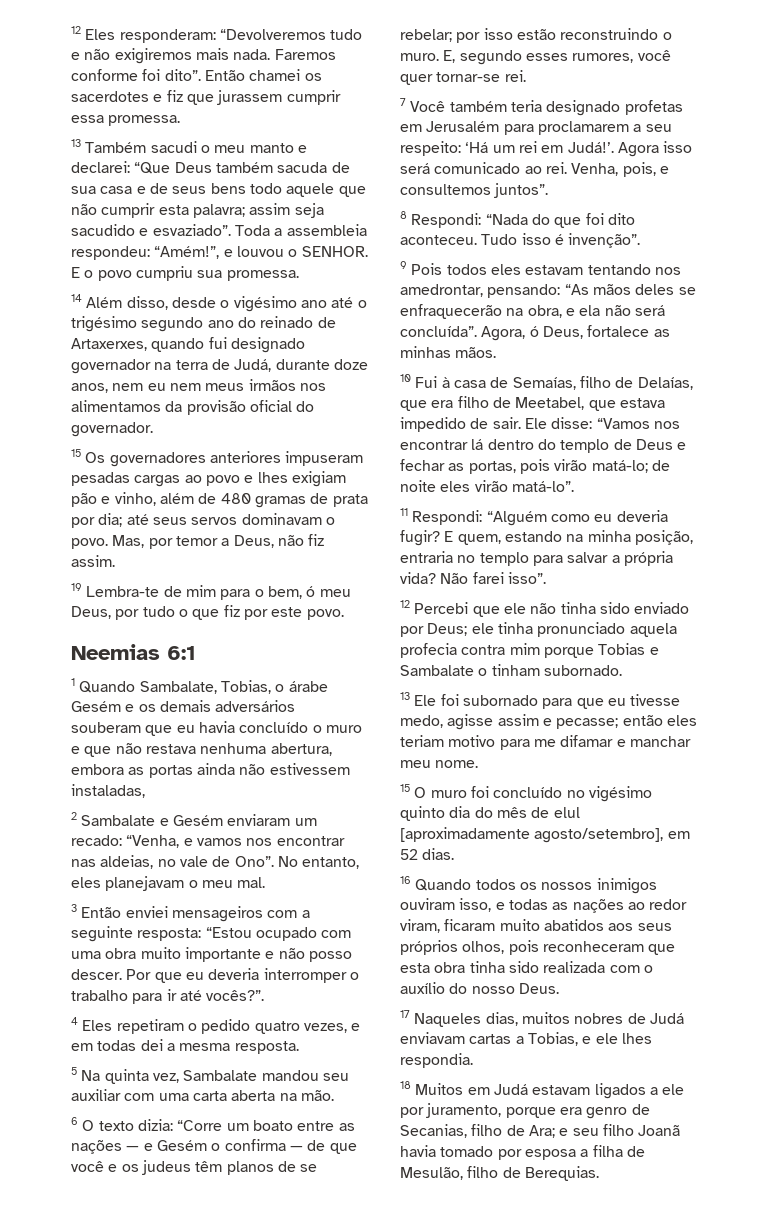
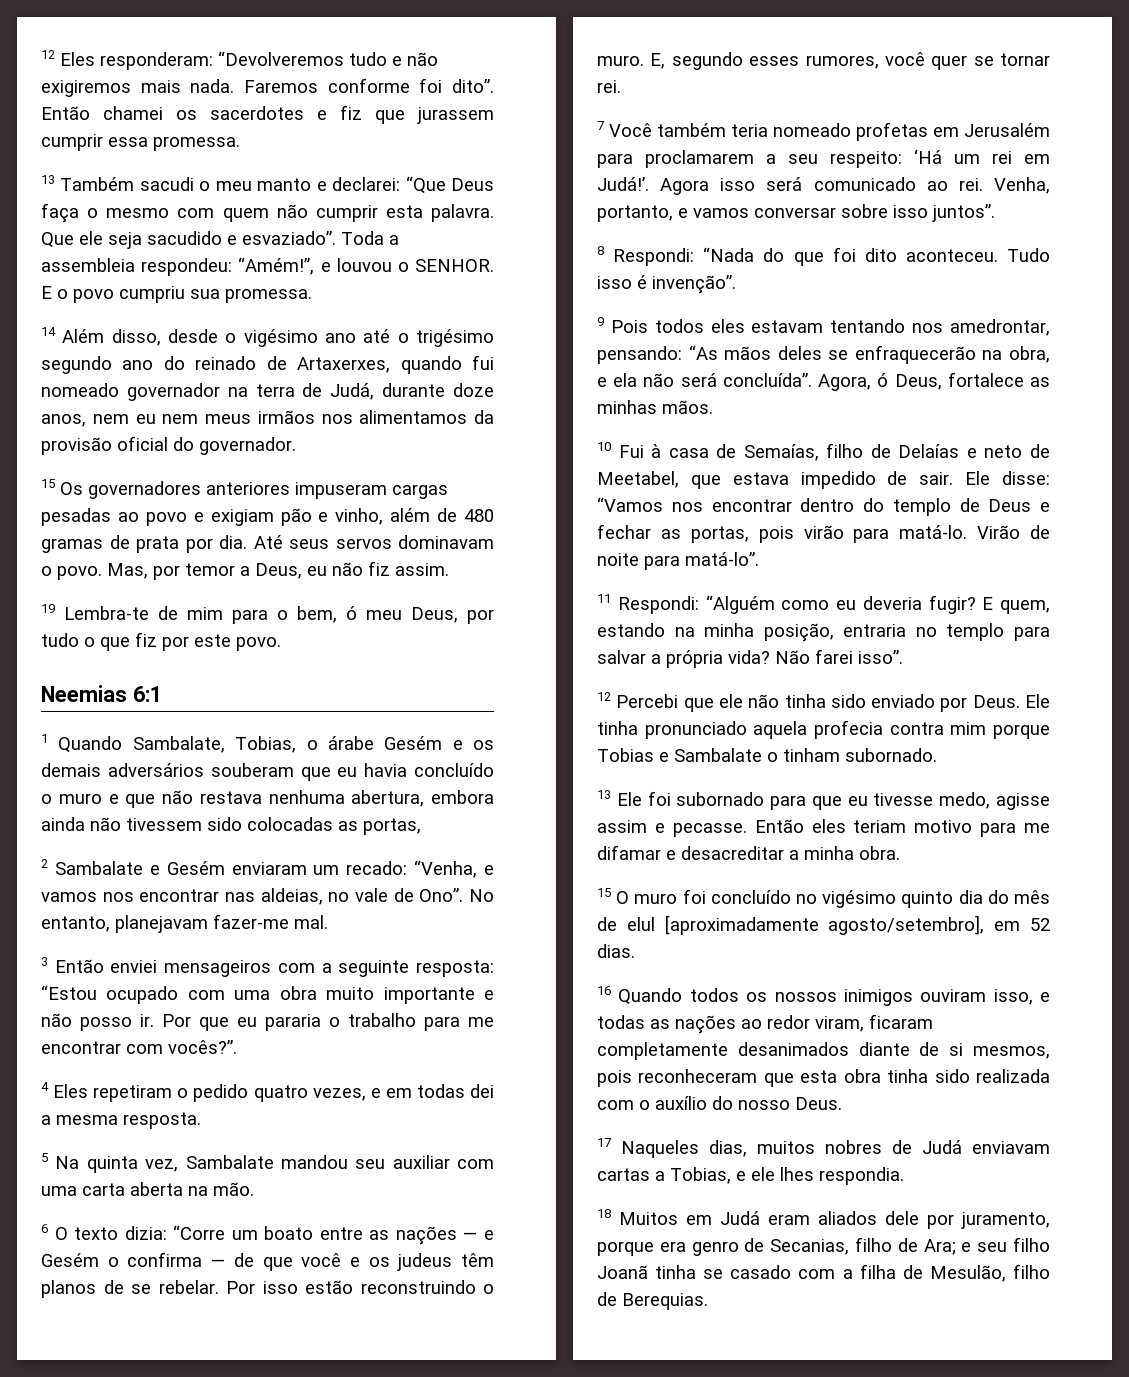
- 13 Também sacudi o meu manto e declarei: “Que Deus também sacuda de sua casa e de seus bens todo aquele que não cumprir esta palavra; assim seja sacudido e esvaziado”.
+ 13 Também sacudi o meu manto e declarei: “Que Deus faça o mesmo com quem não cumprir esta palavra. Que ele seja sacudido e esvaziado”.
- 14 Além disso, desde o vigésimo ano até o trigésimo segundo ano do reinado de Artaxerxes, quando fui designado governador na terra de Judá, durante doze anos, nem eu nem meus irmãos nos alimentamos da provisão oficial do governador.
+ 14 Além disso, desde o vigésimo ano até o trigésimo segundo ano do reinado de Artaxerxes, quando fui nomeado governador na terra de Judá, durante doze anos, nem eu nem meus irmãos nos alimentamos da provisão oficial do governador.
- 15 Os governadores anteriores impuseram pesadas cargas ao povo e lhes exigiam pão e vinho, além de 480 gramas de prata por dia; até seus servos dominavam o povo.
+ 15 Os governadores anteriores impuseram cargas pesadas ao povo e exigiam pão e vinho, além de 480 gramas de prata por dia. Até seus servos dominavam o povo.
- Mas, por temor a Deus, não fiz assim.
+ Mas, por temor a Deus, eu não fiz assim.
- 1 Quando Sambalate, Tobias, o árabe Gesém e os demais adversários souberam que eu havia concluído o muro e que não restava nenhuma abertura, embora as portas ainda não estivessem instaladas,
+ 1 Quando Sambalate, Tobias, o árabe Gesém e os demais adversários souberam que eu havia concluído o muro e que não restava nenhuma abertura, embora ainda não tivessem sido colocadas as portas,
- No entanto, eles planejavam o meu mal.
+ No entanto, planejavam fazer-me mal.
- 3 Então enviei mensageiros com a seguinte resposta: “Estou ocupado com uma obra muito importante e não posso descer.
+ 3 Então enviei mensageiros com a seguinte resposta: “Estou ocupado com uma obra muito importante e não posso ir.
- Por que eu deveria interromper o trabalho para ir até vocês?”.
+ Por que eu pararia o trabalho para me encontrar com vocês?”.
- 6 O texto dizia: “Corre um boato entre as nações — e Gesém o confirma — de que você e os judeus têm planos de se rebelar; por isso estão reconstruindo o muro.
+ 6 O texto dizia: “Corre um boato entre as nações — e Gesém o confirma — de que você e os judeus têm planos de se rebelar. Por isso estão reconstruindo o muro.
- E, segundo esses rumores, você quer tornar-se rei.
+ E, segundo esses rumores, você quer se tornar rei.
- 7 Você também teria designado profetas em Jerusalém para proclamarem a seu respeito: ‘Há um rei em Judá!’.
+ 7 Você também teria nomeado profetas em Jerusalém para proclamarem a seu respeito: ‘Há um rei em Judá!’.
- Venha, pois, e consultemos juntos”.
+ Venha, portanto, e vamos conversar sobre isso juntos”.
- 10 Fui à casa de Semaías, filho de Delaías, que era filho de Meetabel, que estava impedido de sair.
+ 10 Fui à casa de Semaías, filho de Delaías e neto de Meetabel, que estava impedido de sair.
- Ele disse: “Vamos nos encontrar lá dentro do templo de Deus e fechar as portas, pois virão matá-lo; de noite eles virão matá-lo”.
+ Ele disse: “Vamos nos encontrar dentro do templo de Deus e fechar as portas, pois virão para matá-lo. Virão de noite para matá-lo”.
- 12 Percebi que ele não tinha sido enviado por Deus; ele tinha pronunciado aquela profecia contra mim porque Tobias e Sambalate o tinham subornado.
+ 12 Percebi que ele não tinha sido enviado por Deus. Ele tinha pronunciado aquela profecia contra mim porque Tobias e Sambalate o tinham subornado.
- 13 Ele foi subornado para que eu tivesse medo, agisse assim e pecasse; então eles teriam motivo para me difamar e manchar meu nome.
+ 13 Ele foi subornado para que eu tivesse medo, agisse assim e pecasse. Então eles teriam motivo para me difamar e desacreditar a minha obra.
- 16 Quando todos os nossos inimigos ouviram isso, e todas as nações ao redor viram, ficaram muito abatidos aos seus próprios olhos, pois reconheceram que esta obra tinha sido realizada com o auxílio do nosso Deus.
+ 16 Quando todos os nossos inimigos ouviram isso, e todas as nações ao redor viram, ficaram completamente desanimados diante de si mesmos, pois reconheceram que esta obra tinha sido realizada com o auxílio do nosso Deus.
- 18 Muitos em Judá estavam ligados a ele por juramento, porque era genro de Secanias, filho de Ara; e seu filho Joanã havia tomado por esposa a filha de Mesulão, filho de Berequias.
+ 18 Muitos em Judá eram aliados dele por juramento, porque era genro de Secanias, filho de Ara; e seu filho Joanã tinha se casado com a filha de Mesulão, filho de Berequias.

